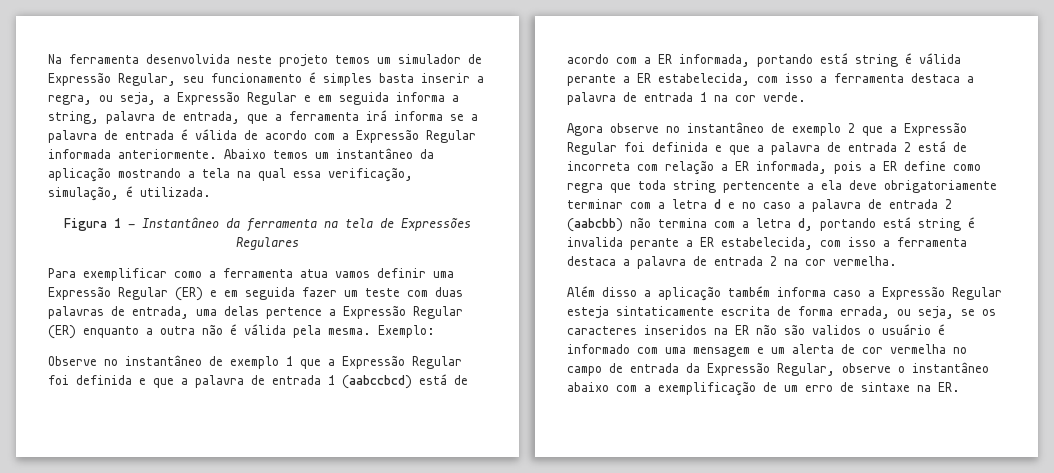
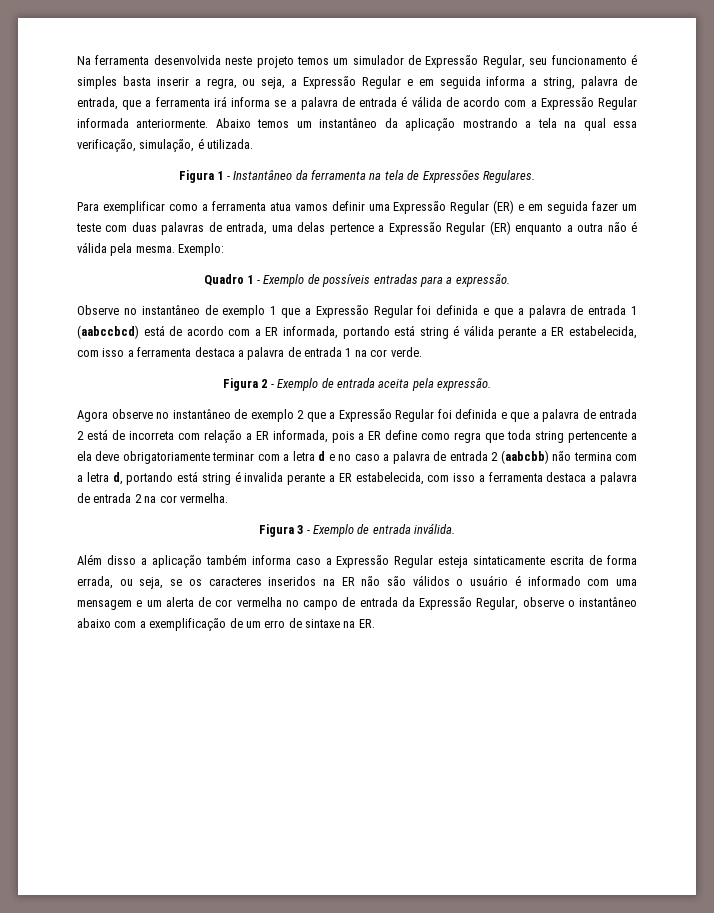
- Figura 1 - Instantâneo da ferramenta na tela de Expressões Regulares
+ Figura 1 - Instantâneo da ferramenta na tela de Expressões Regulares.
+ Quadro 1 - Exemplo de possíveis entradas para a expressão.
+ Figura 2 - Exemplo de entrada aceita pela expressão.
+ Figura 3 - Exemplo de entrada inválida.
- Além disso a aplicação também informa caso a Expressão Regular esteja sintaticamente escrita de forma errada, ou seja, se os caracteres inseridos na ER não são validos o usuário é informado com uma mensagem e um alerta de cor vermelha no campo de entrada da Expressão Regular, observe o instantâneo abaixo com a exemplificação de um erro de sintaxe na ER.
+ Além disso a aplicação também informa caso a Expressão Regular esteja sintaticamente escrita de forma errada, ou seja, se os caracteres inseridos na ER não são válidos o usuário é informado com uma mensagem e um alerta de cor vermelha no campo de entrada da Expressão Regular, observe o instantâneo abaixo com a exemplificação de um erro de sintaxe na ER.

